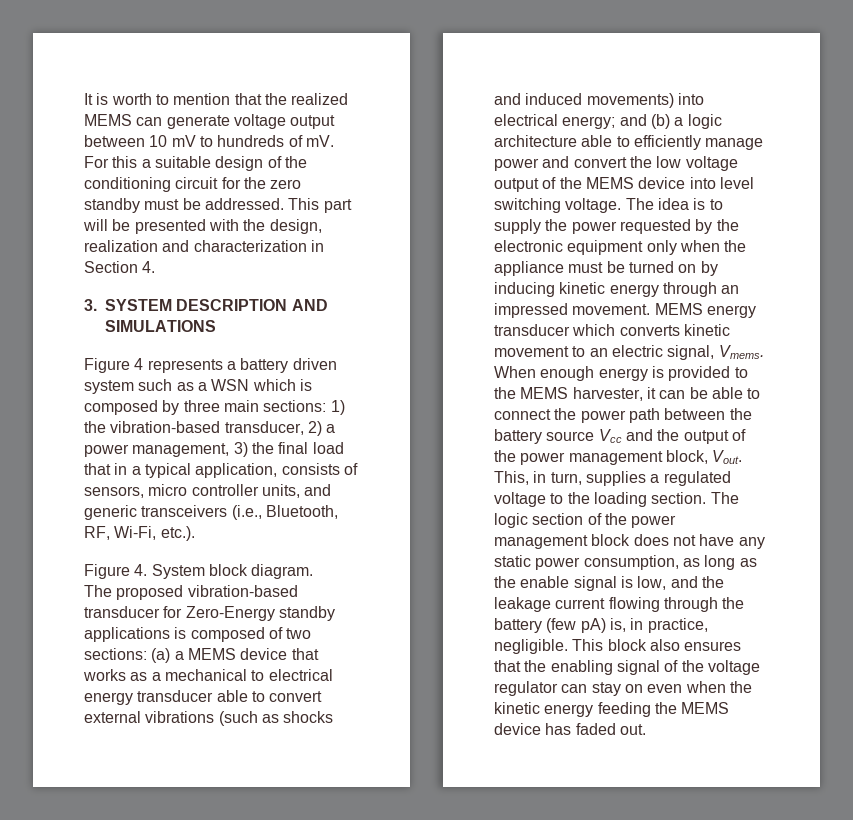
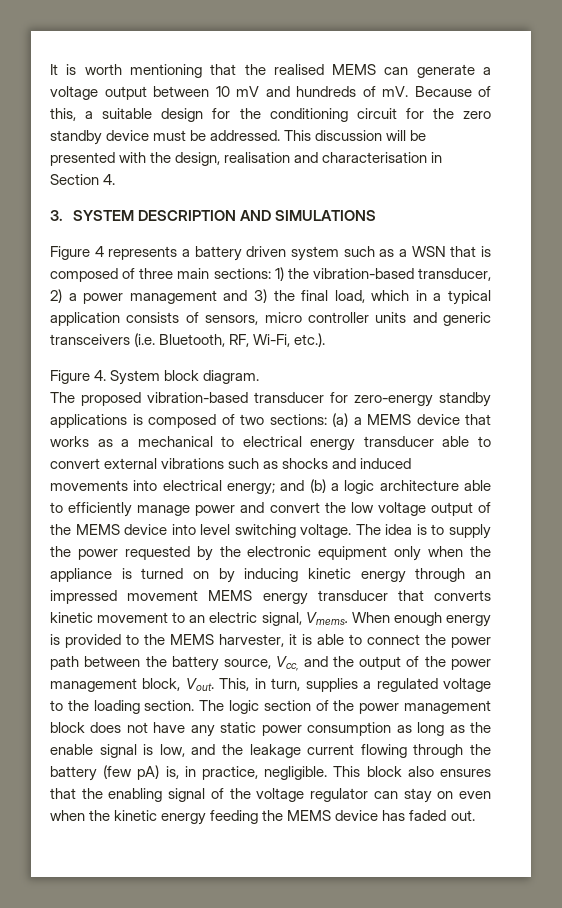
- It is worth to mention that the realized MEMS can generate voltage output between 10 mV to hundreds of mV.
+ It is worth mentioning that the realised MEMS can generate a voltage output between 10 mV and hundreds of mV.
- For this a suitable design of the conditioning circuit for the zero standby must be addressed.
+ Because of this, a suitable design for the conditioning circuit for the zero standby device must be addressed.
- This part will be presented with the design, realization and characterization in Section 4.
+ This discussion will be presented with the design, realisation and characterisation in Section 4.
- Figure 4 represents a battery driven system such as a WSN which is composed by three main sections: 1) the vibration-based transducer, 2) a power management, 3) the final load that in a typical application, consists of sensors, micro controller units, and generic transceivers (i.e., Bluetooth, RF, Wi-Fi, etc.).
+ Figure 4 represents a battery driven system such as a WSN that is composed of three main sections: 1) the vibration-based transducer, 2) a power management and 3) the final load, which in a typical application consists of sensors, micro controller units and generic transceivers (i.e. Bluetooth, RF, Wi-Fi, etc.).
- The proposed vibration-based transducer for Zero-Energy standby applications is composed of two sections:
+ The proposed vibration-based transducer for zero-energy standby applications is composed of two sections:
- (a) a MEMS device that works as a mechanical to electrical energy transducer able to convert external vibrations (such as shocks and induced movements) into electrical energy;
+ (a) a MEMS device that works as a mechanical to electrical energy transducer able to convert external vibrations such as shocks and induced movements into electrical energy;
- The idea is to supply the power requested by the electronic equipment only when the appliance must be turned on by inducing kinetic energy through an impressed movement. MEMS energy transducer which converts kinetic movement to an electric signal, Vmems.
+ The idea is to supply the power requested by the electronic equipment only when the appliance is turned on by inducing kinetic energy through an impressed movement MEMS energy transducer that converts kinetic movement to an electric signal, Vmems.
- When enough energy is provided to the MEMS harvester, it can be able to connect the power path between the battery source Vcc and the output of the power management block, Vout.
+ When enough energy is provided to the MEMS harvester, it is able to connect the power path between the battery source, Vcc, and the output of the power management block, Vout.
- The logic section of the power management block does not have any static power consumption, as long as the enable signal is low, and the leakage current flowing through the battery (few pA) is, in practice, negligible.
+ The logic section of the power management block does not have any static power consumption as long as the enable signal is low, and the leakage current flowing through the battery (few pA) is, in practice, negligible.

